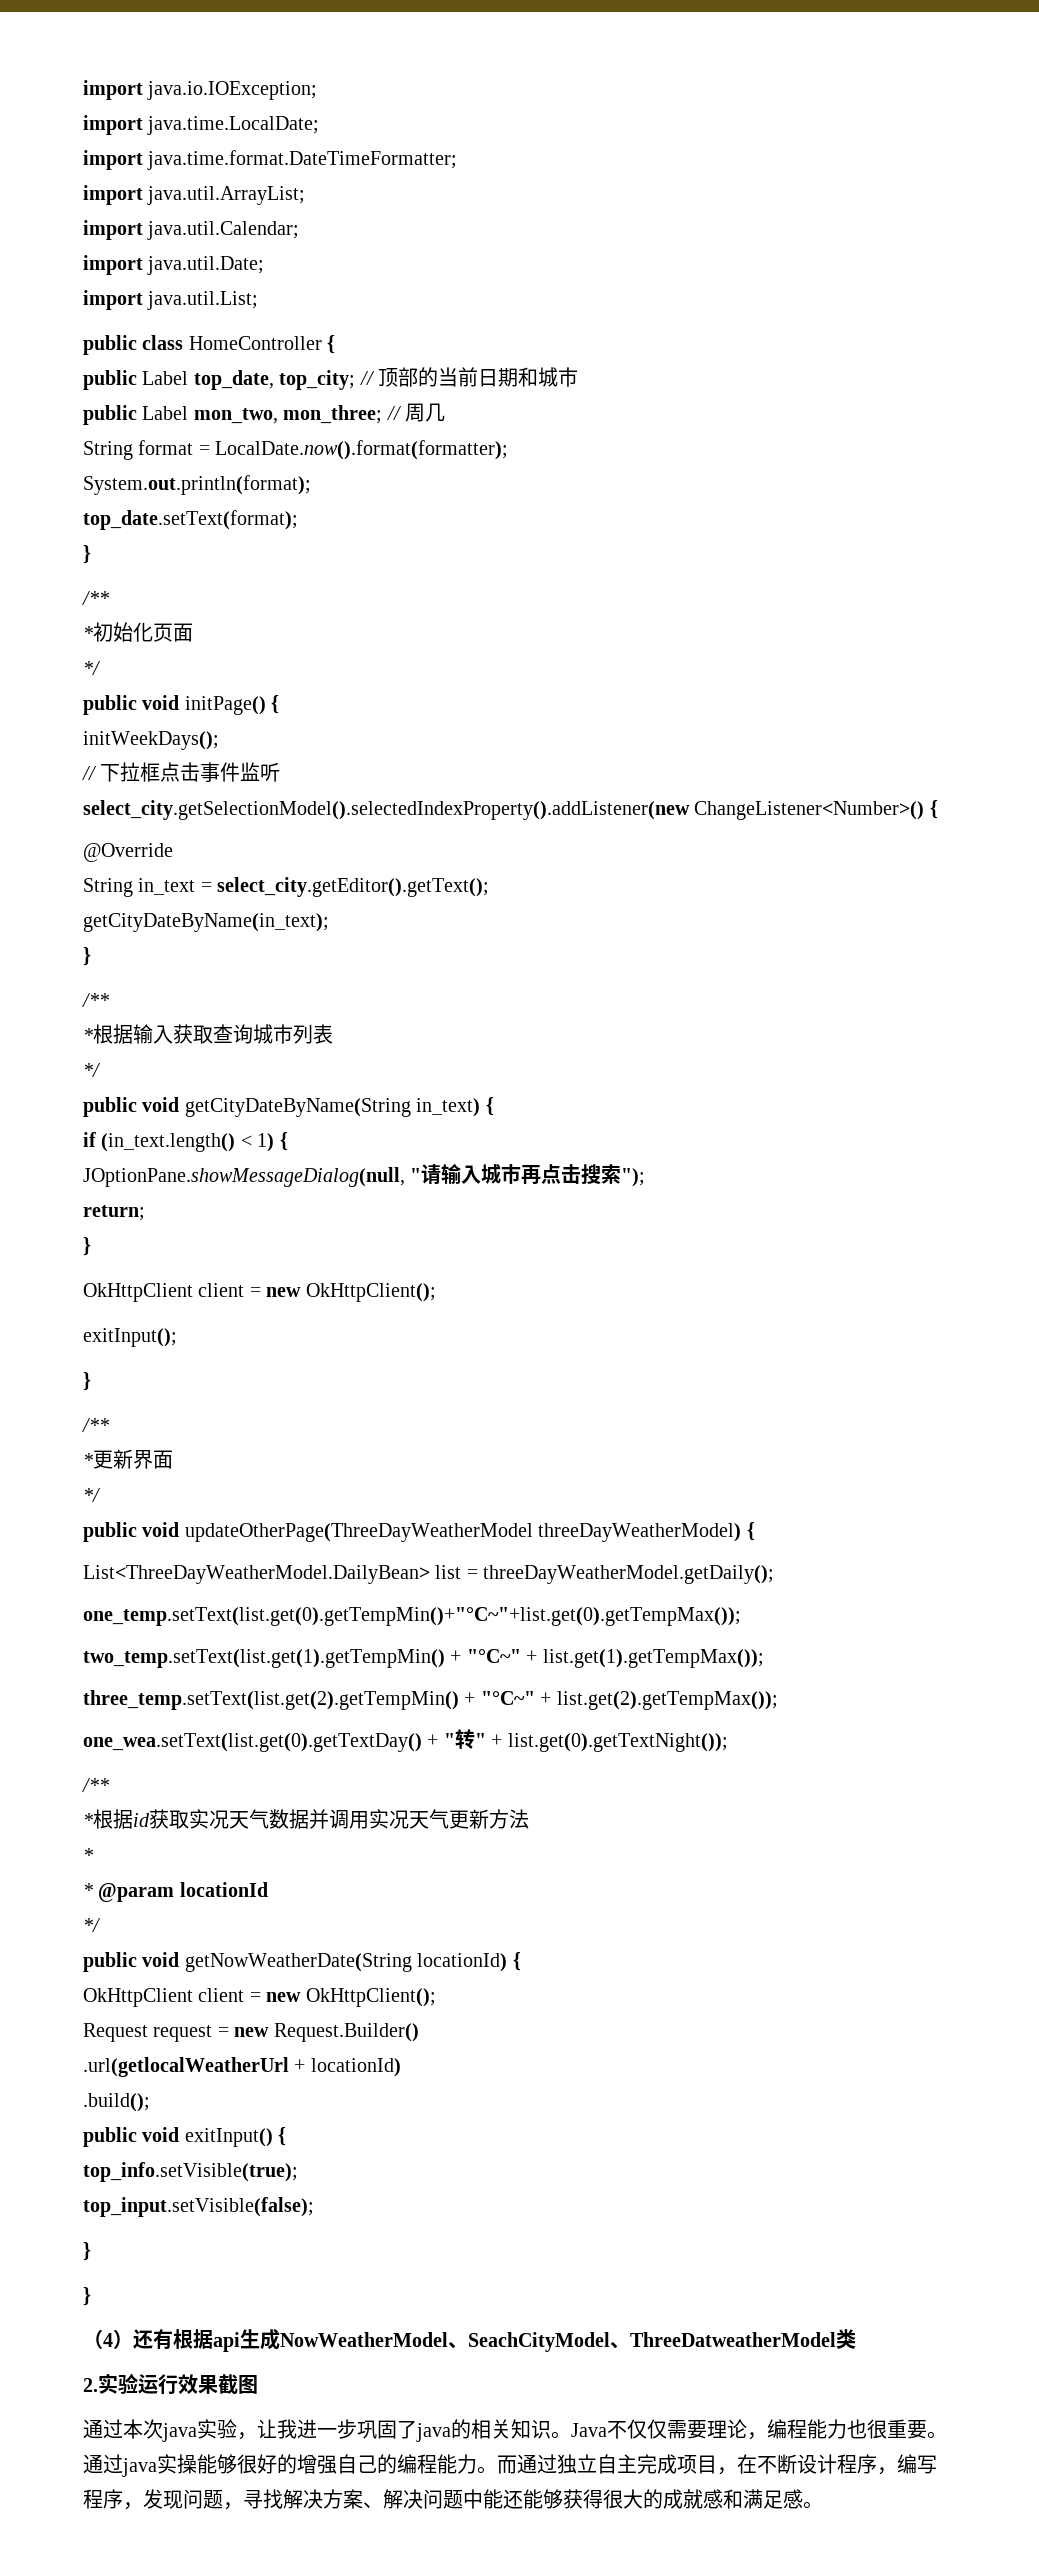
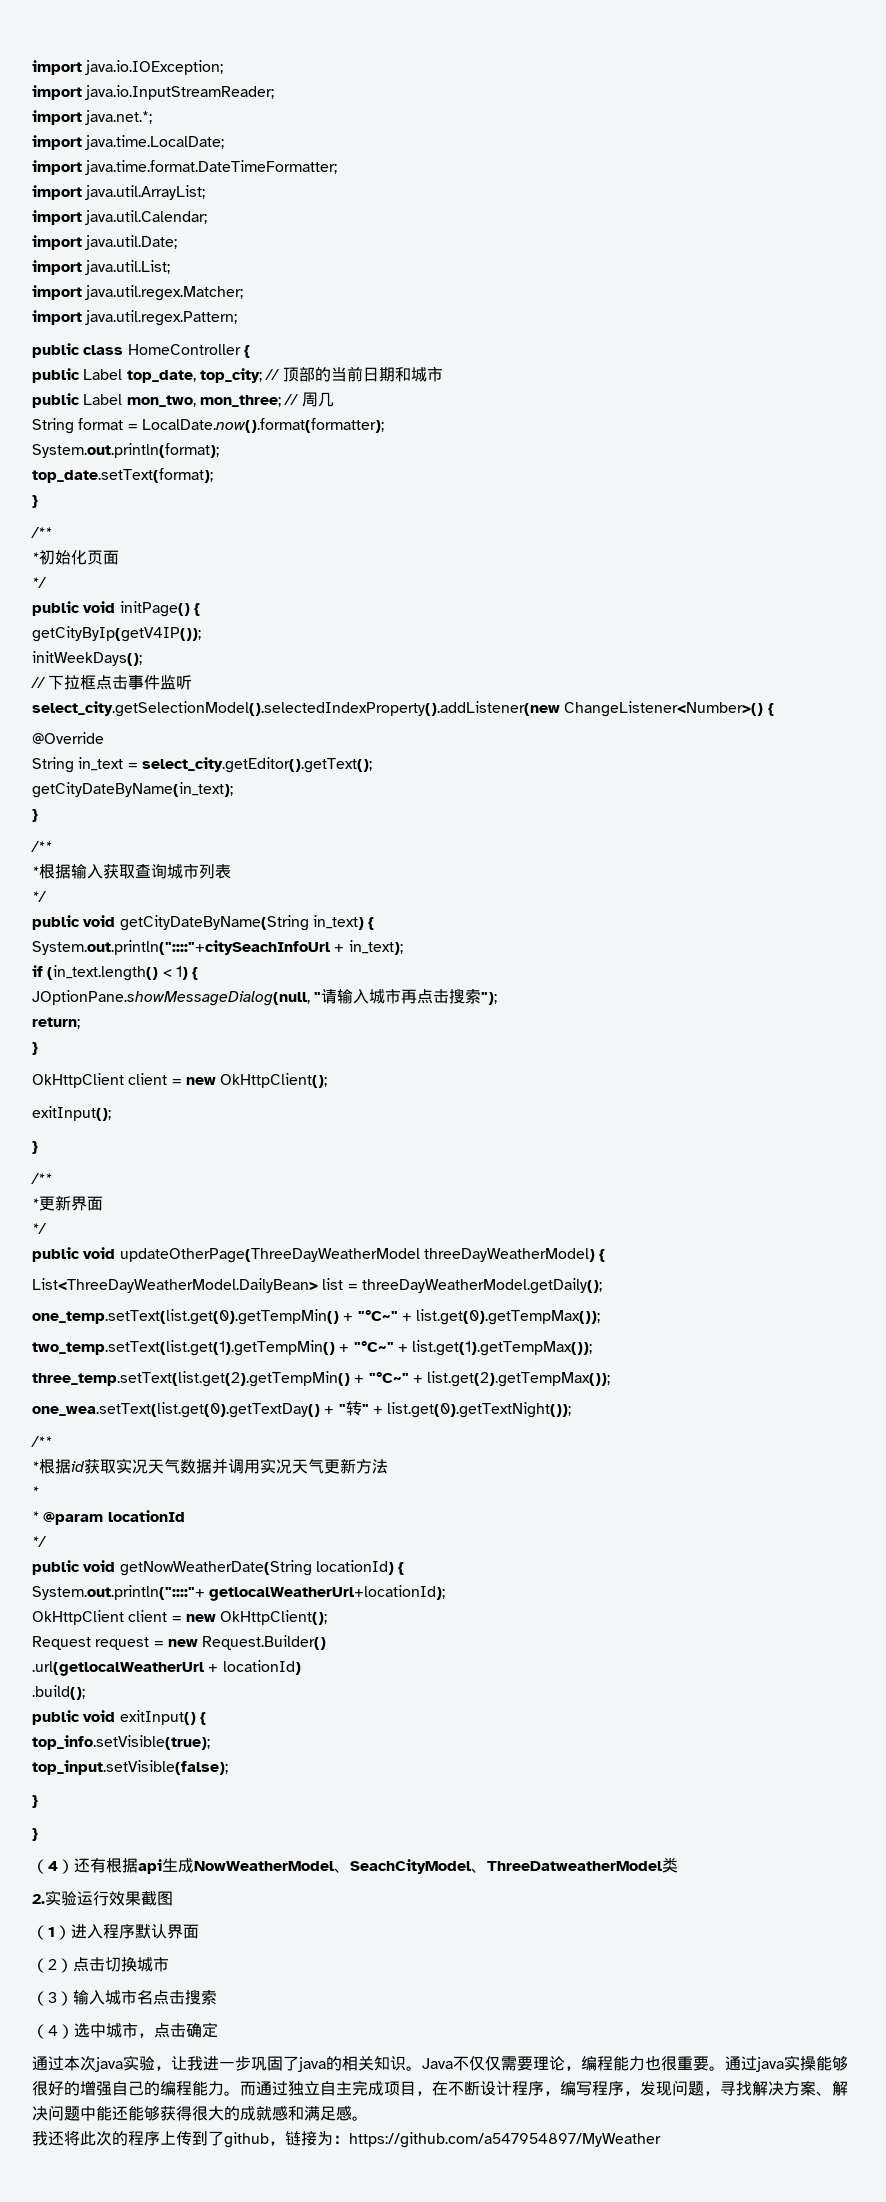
+ import java.io.InputStreamReader;
+ import java.net.*;
+ import java.util.regex.Matcher;
+ import java.util.regex.Pattern;
+ getCityByIp(getV4IP());
+ System.out.println("::::"+citySeachInfoUrl + in_text);
- one_temp.setText(list.get(0).getTempMin()+"°C~"+list.get(0).getTempMax());
+ one_temp.setText(list.get(0).getTempMin() + "°C~" + list.get(0).getTempMax());
+ System.out.println("::::"+ getlocalWeatherUrl+locationId);
+ （1）进入程序默认界面
+ （2）点击切换城市
+ （3）输入城市名点击搜索
+ （4）选中城市，点击确定
+ 我还将此次的程序上传到了github，链接为：https://github.com/a547954897/MyWeather

